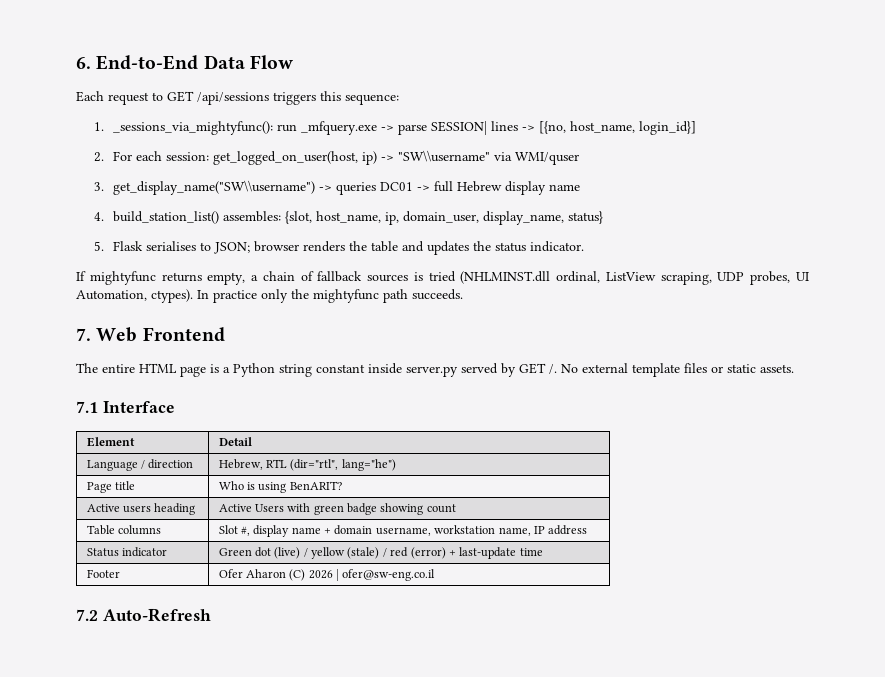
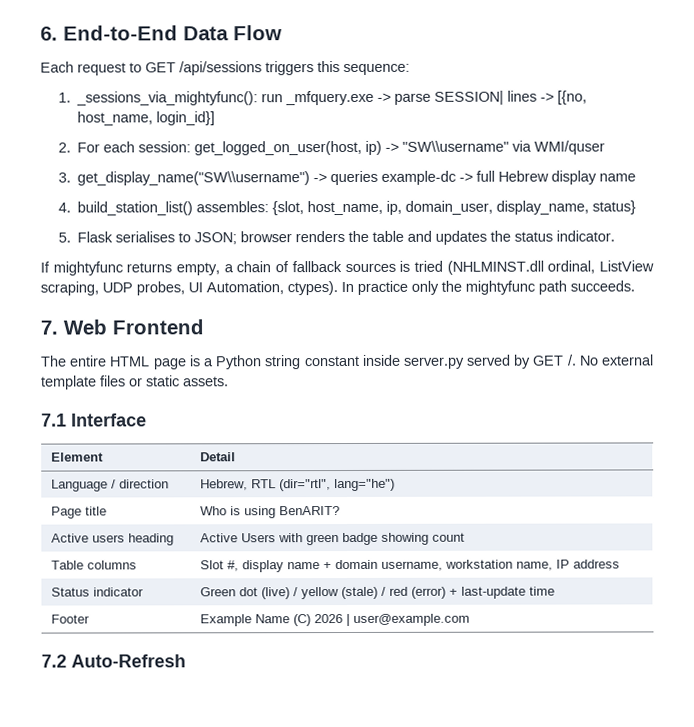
- 3. get_display_name("SW\\username") -> queries DC01 -> full Hebrew display name
+ 3. get_display_name("SW\\username") -> queries example-dc -> full Hebrew display name
- Footer | Ofer Aharon (C) 2026 | ofer@sw-eng.co.il
+ Footer | Example Name (C) 2026 | user@example.com

